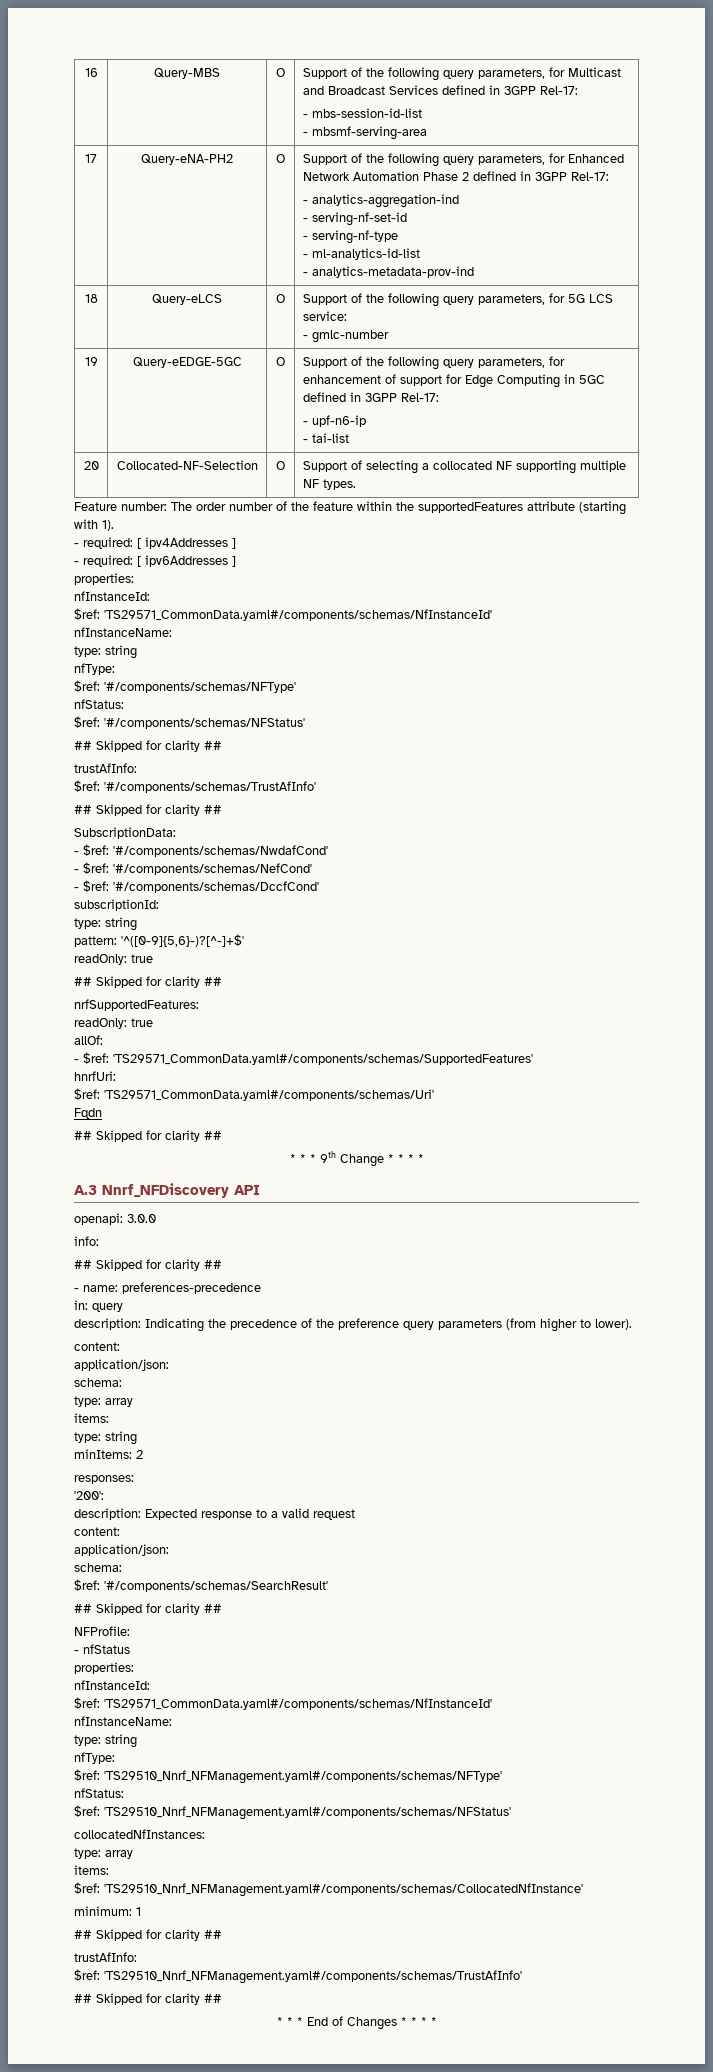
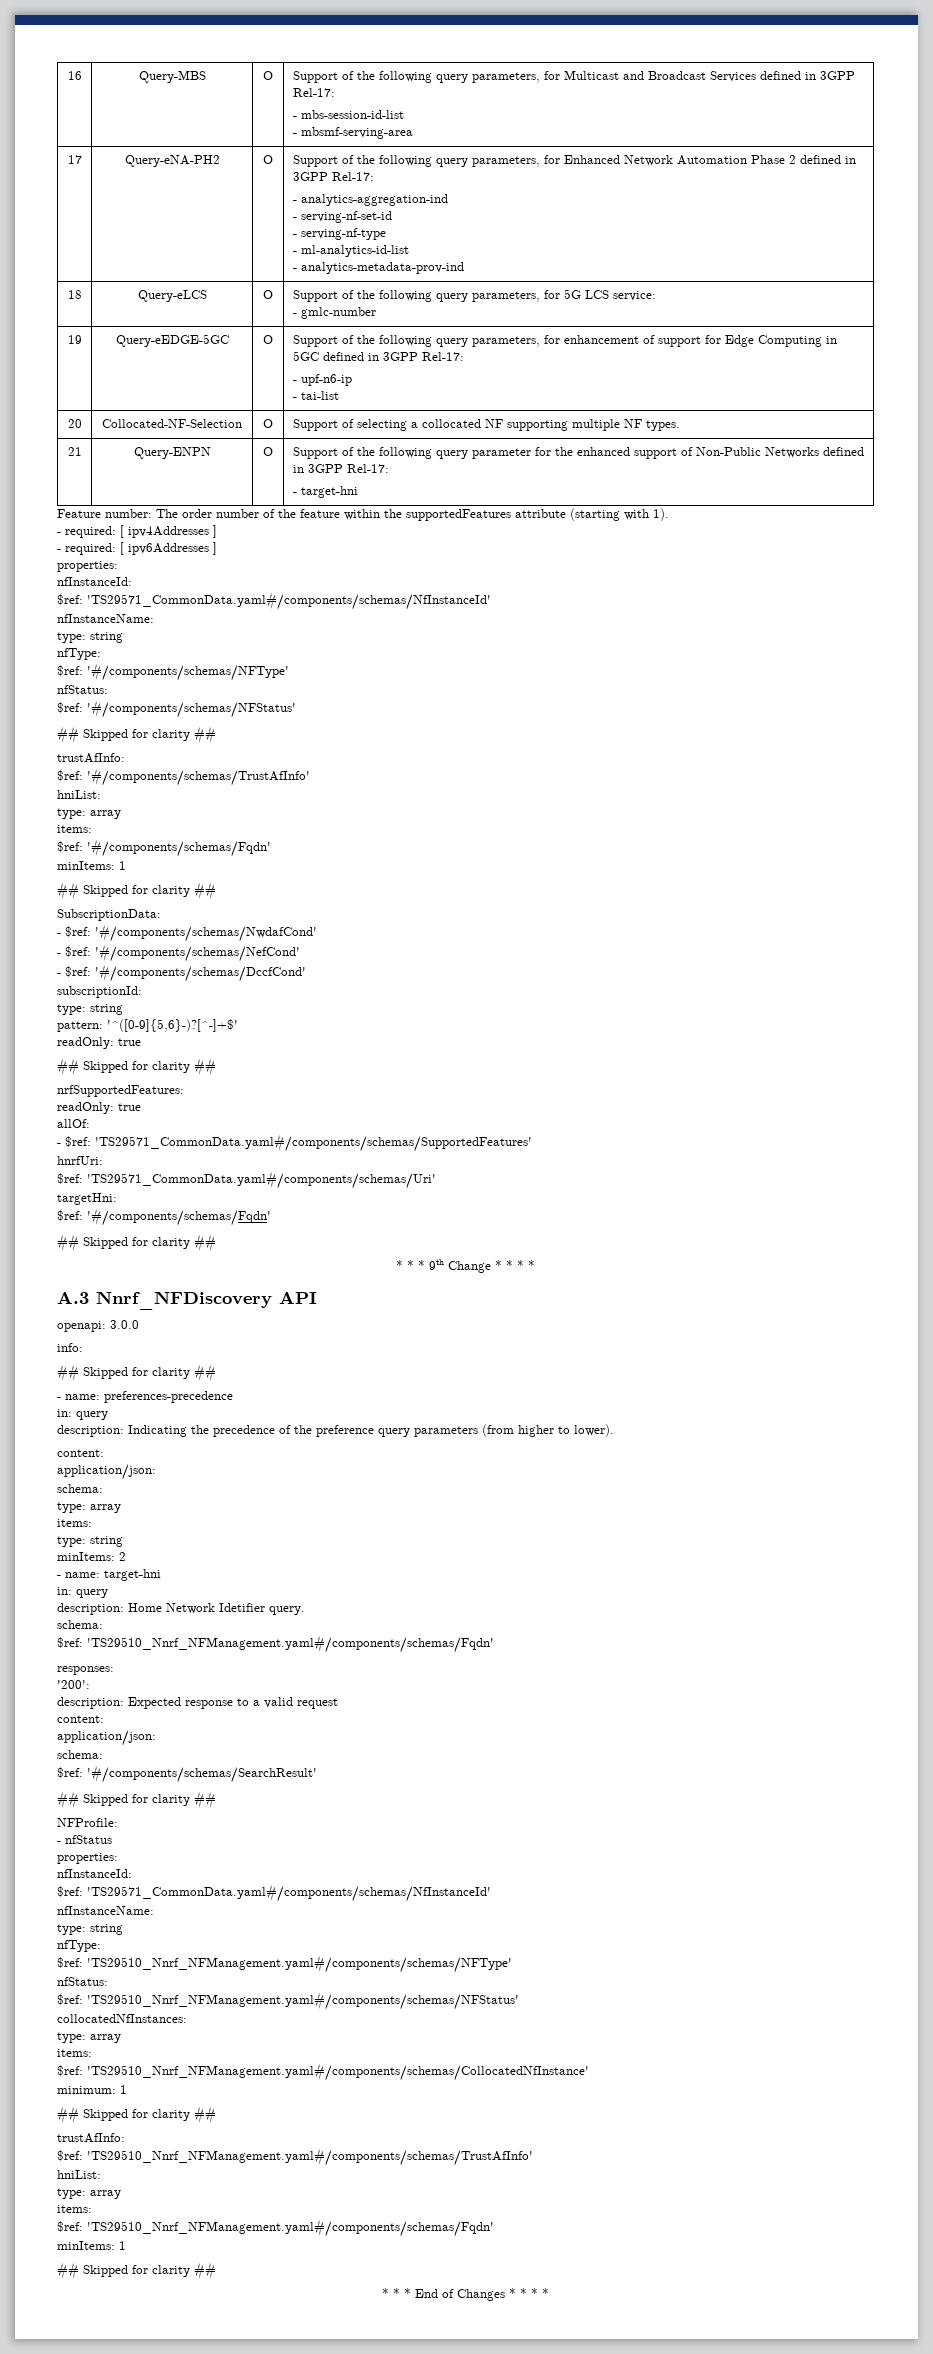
+ 21 | Query-ENPN | O | Support of the following query parameter for the enhanced support of Non-Public Networks defined in 3GPP Rel-17:
+ - target-hni
  $ref: '#/components/schemas/TrustAfInfo'
+ hniList:
+ type: array
+ items:
+ $ref: '#/components/schemas/Fqdn'
+ minItems: 1
- Fqdn
+ targetHni:
+ $ref: '#/components/schemas/Fqdn'
+ - name: target-hni
+ in: query
+ description: Home Network Idetifier query.
+ schema:
+ $ref: 'TS29510_Nnrf_NFManagement.yaml#/components/schemas/Fqdn'
  $ref: 'TS29510_Nnrf_NFManagement.yaml#/components/schemas/TrustAfInfo'
+ hniList:
+ type: array
+ items:
+ $ref: 'TS29510_Nnrf_NFManagement.yaml#/components/schemas/Fqdn'
+ minItems: 1

